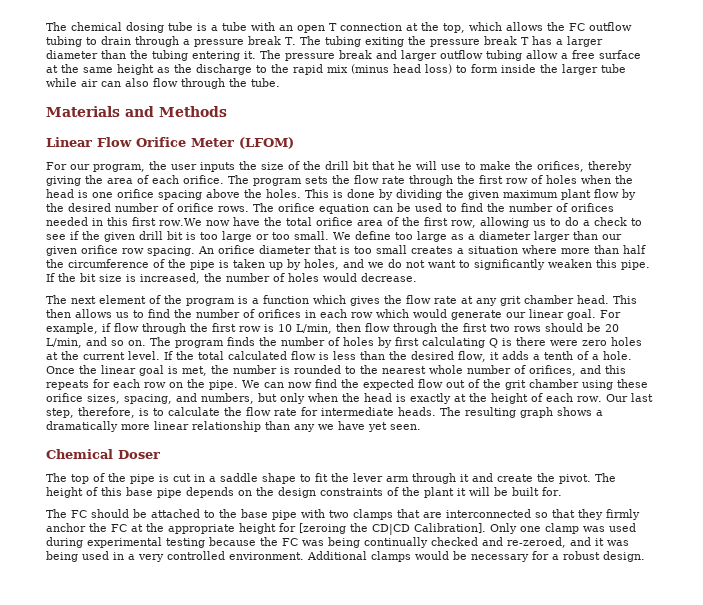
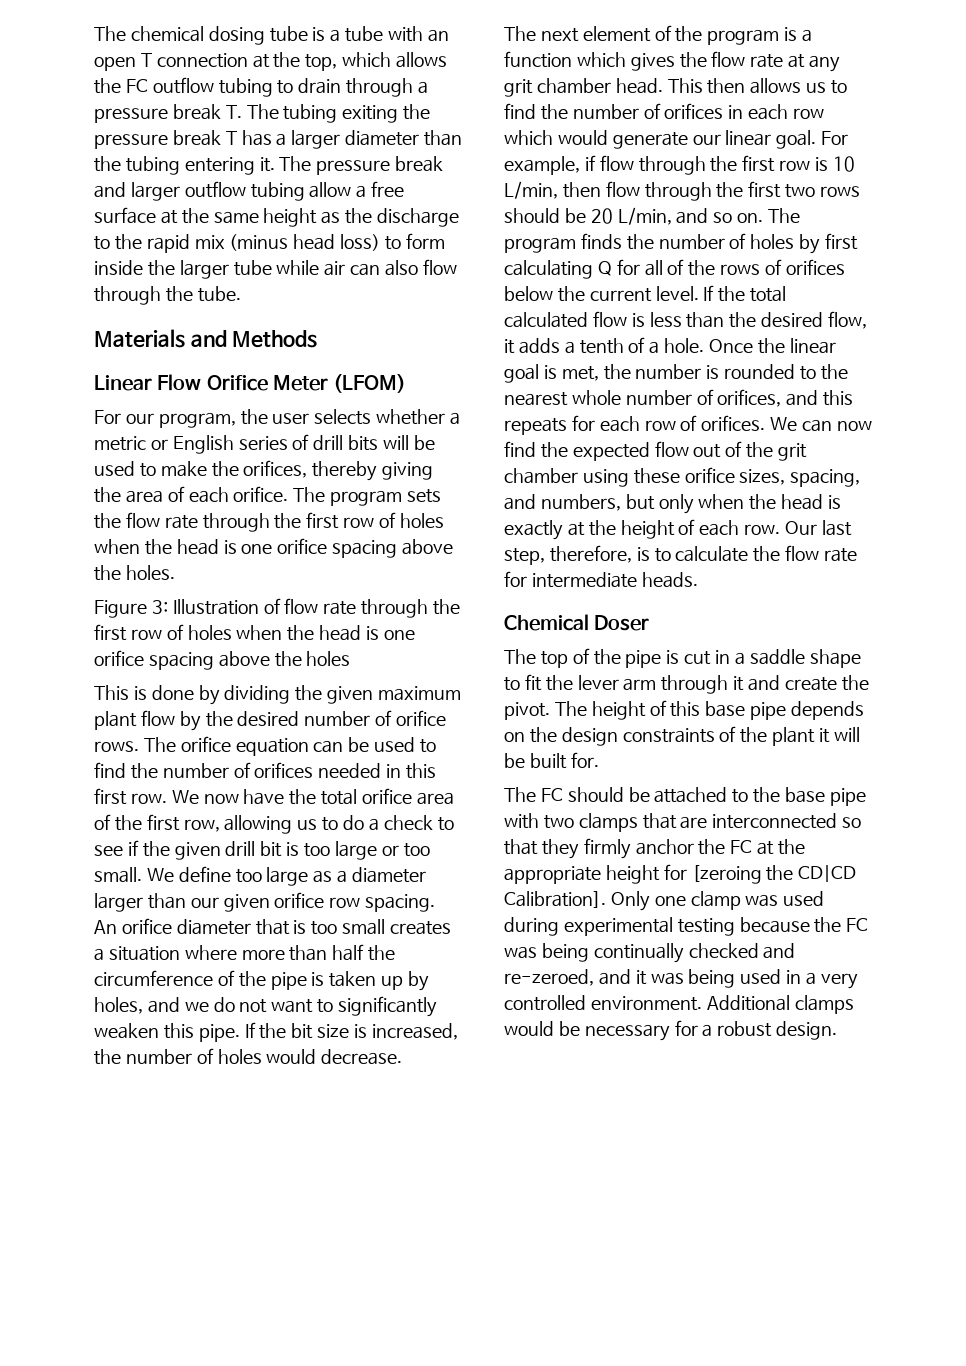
- For our program, the user inputs the size of the drill bit that he will use to make the orifices, thereby giving the area of each orifice.
+ For our program, the user selects whether a metric or English series of drill bits will be used to make the orifices, thereby giving the area of each orifice.
- The program sets the flow rate through the first row of holes when the head is one orifice spacing above the holes. This is done by dividing the given maximum plant flow by the desired number of orifice rows.
+ The program sets the flow rate through the first row of holes when the head is one orifice spacing above the holes.
+ Figure 3: Illustration of flow rate through the first row of holes when the head is one orifice spacing above the holes
+ This is done by dividing the given maximum plant flow by the desired number of orifice rows.
- The orifice equation can be used to find the number of orifices needed in this first row.We now have the total orifice area of the first row, allowing us to do a check to see if the given drill bit is too large or too small.
+ The orifice equation can be used to find the number of orifices needed in this first row. We now have the total orifice area of the first row, allowing us to do a check to see if the given drill bit is too large or too small.
- The program finds the number of holes by first calculating Q is there were zero holes at the current level.
+ The program finds the number of holes by first calculating Q for all of the rows of orifices below the current level.
- Once the linear goal is met, the number is rounded to the nearest whole number of orifices, and this repeats for each row on the pipe.
+ Once the linear goal is met, the number is rounded to the nearest whole number of orifices, and this repeats for each row of orifices.
- The resulting graph shows a dramatically more linear relationship than any we have yet seen.

